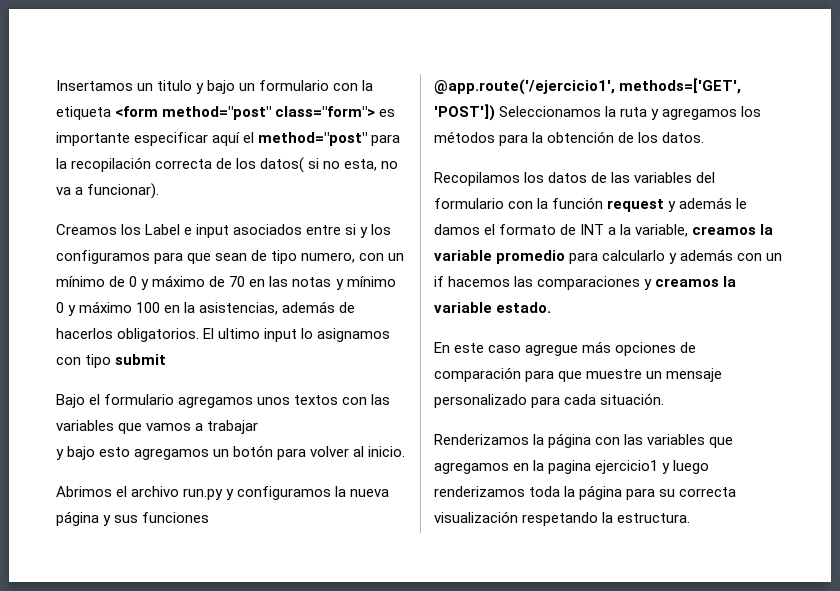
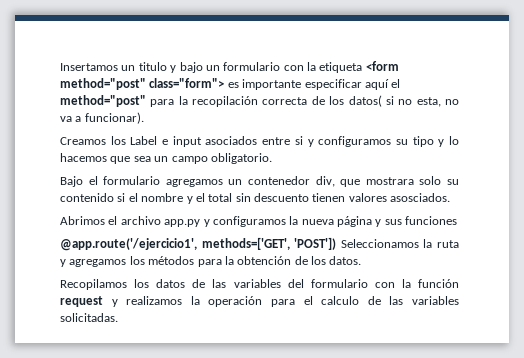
- Creamos los Label e input asociados entre si y los configuramos para que sean de tipo numero, con un mínimo de 0 y máximo de 70 en las notas y mínimo 0 y máximo 100 en la asistencias, además de hacerlos obligatorios. El ultimo input lo asignamos con tipo submit
- Bajo el formulario agregamos unos textos con las variables que vamos a trabajar
- y bajo esto agregamos un botón para volver al inicio.
+ Creamos los Label e input asociados entre si y configuramos su tipo y lo hacemos que sea un campo obligatorio.
+ Bajo el formulario agregamos un contenedor div, que mostrara solo su contenido si el nombre y el total sin descuento tienen valores asosciados.
- Abrimos el archivo run.py y configuramos la nueva página y sus funciones
+ Abrimos el archivo app.py y configuramos la nueva página y sus funciones
- Recopilamos los datos de las variables del formulario con la función request y además le damos el formato de INT a la variable, creamos la variable promedio para calcularlo y además con un if hacemos las comparaciones y creamos la variable estado.
- En este caso agregue más opciones de comparación para que muestre un mensaje personalizado para cada situación.
- Renderizamos la página con las variables que agregamos en la pagina ejercicio1 y luego renderizamos toda la página para su correcta visualización respetando la estructura.
+ Recopilamos los datos de las variables del formulario con la función request y realizamos la operación para el calculo de las variables solicitadas.

